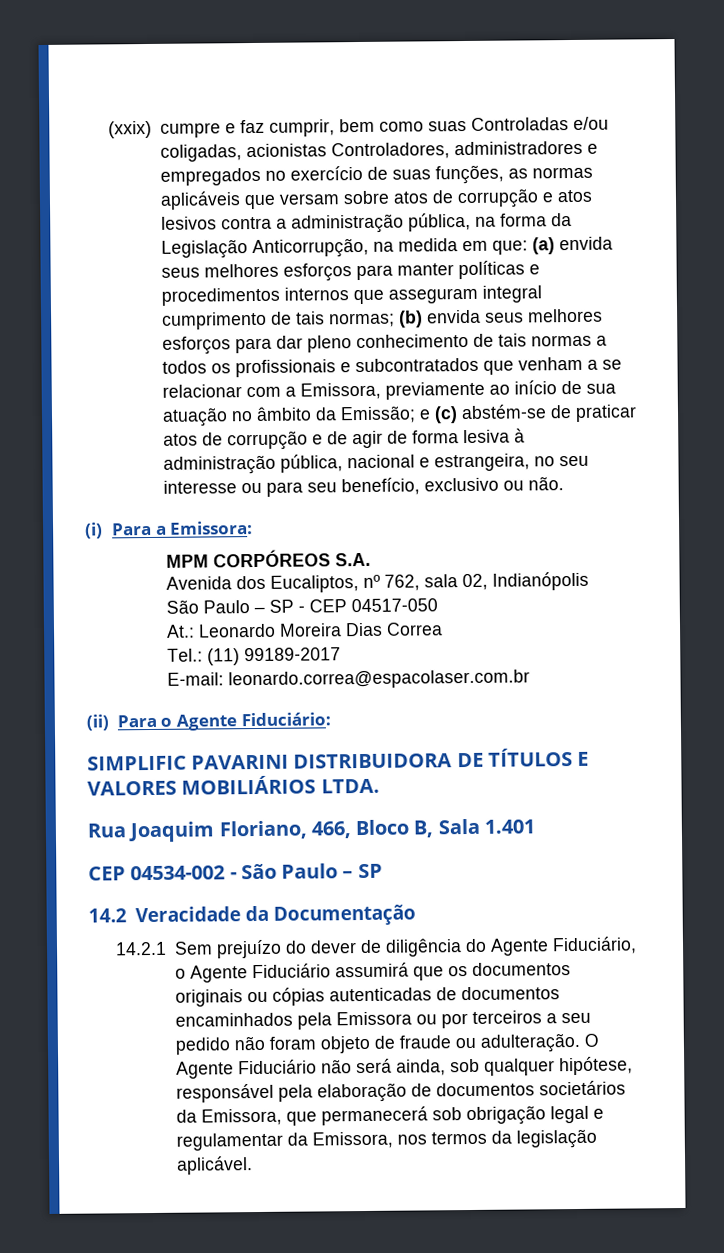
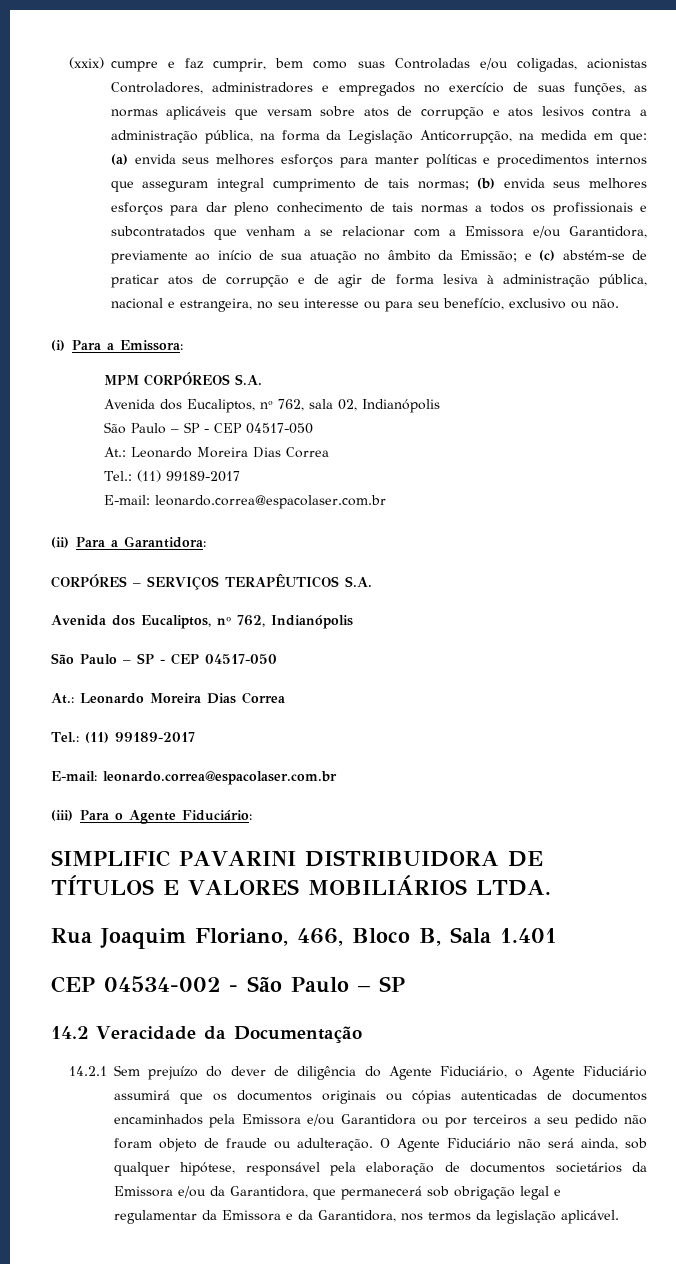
- (b) envida seus melhores esforços para dar pleno conhecimento de tais normas a todos os profissionais e subcontratados que venham a se relacionar com a Emissora, previamente ao início de sua atuação no âmbito da Emissão;
+ (b) envida seus melhores esforços para dar pleno conhecimento de tais normas a todos os profissionais e subcontratados que venham a se relacionar com a Emissora e/ou Garantidora, previamente ao início de sua atuação no âmbito da Emissão;
- (ii) Para o Agente Fiduciário:
+ (ii) Para a Garantidora:
+ CORPÓRES – SERVIÇOS TERAPÊUTICOS S.A.
+ Avenida dos Eucaliptos, nº 762, Indianópolis
+ São Paulo – SP - CEP 04517-050
+ At.: Leonardo Moreira Dias Correa
+ Tel.: (11) 99189-2017
+ E-mail: leonardo.correa@espacolaser.com.br
+ (iii) Para o Agente Fiduciário:
- 14.2.1 Sem prejuízo do dever de diligência do Agente Fiduciário, o Agente Fiduciário assumirá que os documentos originais ou cópias autenticadas de documentos encaminhados pela Emissora ou por terceiros a seu pedido não foram objeto de fraude ou adulteração.
+ 14.2.1 Sem prejuízo do dever de diligência do Agente Fiduciário, o Agente Fiduciário assumirá que os documentos originais ou cópias autenticadas de documentos encaminhados pela Emissora e/ou Garantidora ou por terceiros a seu pedido não foram objeto de fraude ou adulteração.
- O Agente Fiduciário não será ainda, sob qualquer hipótese, responsável pela elaboração de documentos societários da Emissora, que permanecerá sob obrigação legal e regulamentar da Emissora, nos termos da legislação aplicável.
+ O Agente Fiduciário não será ainda, sob qualquer hipótese, responsável pela elaboração de documentos societários da Emissora e/ou da Garantidora, que permanecerá sob obrigação legal e regulamentar da Emissora e da Garantidora, nos termos da legislação aplicável.

